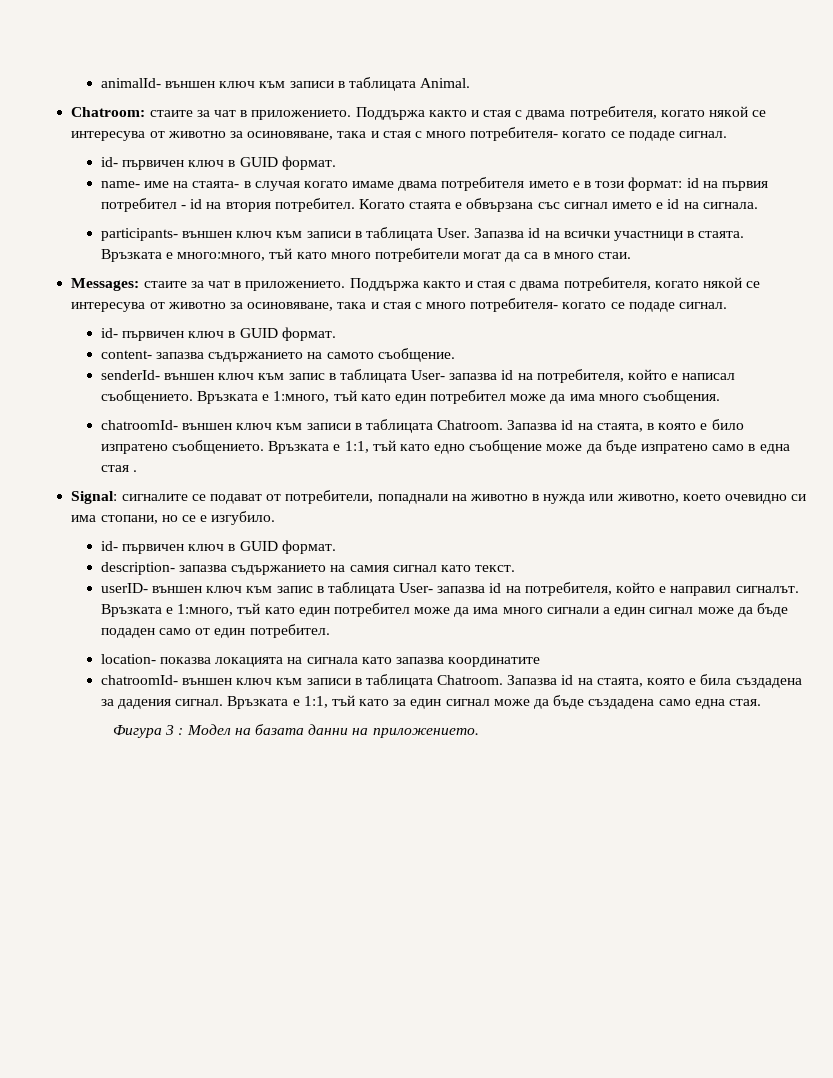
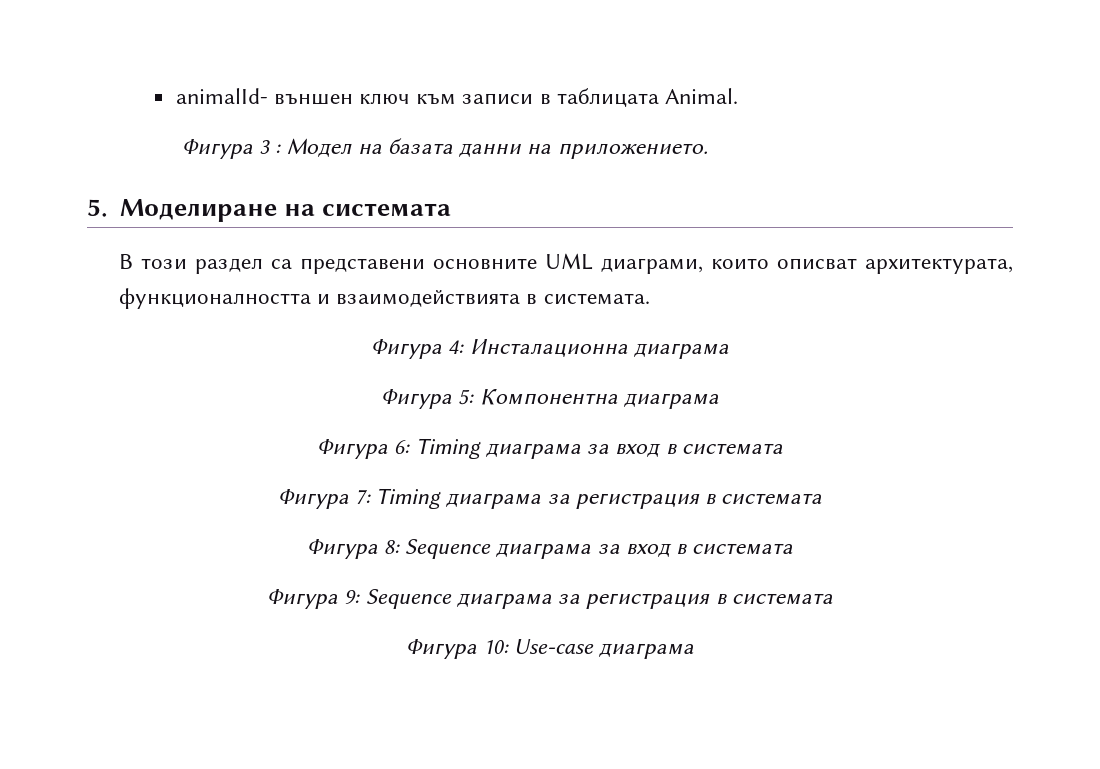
- Chatroom: стаите за чат в приложението. Поддържа както и стая с двама потребителя, когато някой се интересува от животно за осиновяване, така и стая с много потребителя- когато се подаде сигнал.
- id- първичен ключ в GUID формат.
- name- име на стаята- в случая когато имаме двама потребителя името е в този формат: id на първия потребител - id на втория потребител. Когато стаята е обвързана със сигнал името е id на сигнала.
- participants- външен ключ към записи в таблицата User. Запазва id на всички участници в стаята. Връзката е много:много, тъй като много потребители могат да са в много стаи.
- Messages: стаите за чат в приложението. Поддържа както и стая с двама потребителя, когато някой се интересува от животно за осиновяване, така и стая с много потребителя- когато се подаде сигнал.
- id- първичен ключ в GUID формат.
- content- запазва съдържанието на самото съобщение.
- senderId- външен ключ към запис в таблицата User- запазва id на потребителя, който е написал съобщението. Връзката е 1:много, тъй като един потребител може да има много съобщения.
- chatroomId- външен ключ към записи в таблицата Chatroom. Запазва id на стаята, в която е било изпратено съобщението. Връзката е 1:1, тъй като едно съобщение може да бъде изпратено само в една стая .
- Signal: сигналите се подават от потребители, попаднали на животно в нужда или животно, което очевидно си има стопани, но се е изгубило.
- id- първичен ключ в GUID формат.
- description- запазва съдържанието на самия сигнал като текст.
- userID- външен ключ към запис в таблицата User- запазва id на потребителя, който е направил сигналът. Връзката е 1:много, тъй като един потребител може да има много сигнали а един сигнал може да бъде подаден само от един потребител.
- location- показва локацията на сигнала като запазва координатите
- chatroomId- външен ключ към записи в таблицата Chatroom. Запазва id на стаята, която е била създадена за дадения сигнал. Връзката е 1:1, тъй като за един сигнал може да бъде създадена само една стая.
+ 5. Моделиране на системата
+ В този раздел са представени основните UML диаграми, които описват архитектурата, функционалността и взаимодействията в системата.
+ Фигура 4: Инсталационна диаграма
+ Фигура 5: Компонентна диаграма
+ Фигура 6: Timing диаграма за вход в системата
+ Фигура 7: Timing диаграма за регистрация в системата
+ Фигура 8: Sequence диаграма за вход в системата
+ Фигура 9: Sequence диаграма за регистрация в системата
+ Фигура 10: Use-case диаграма

